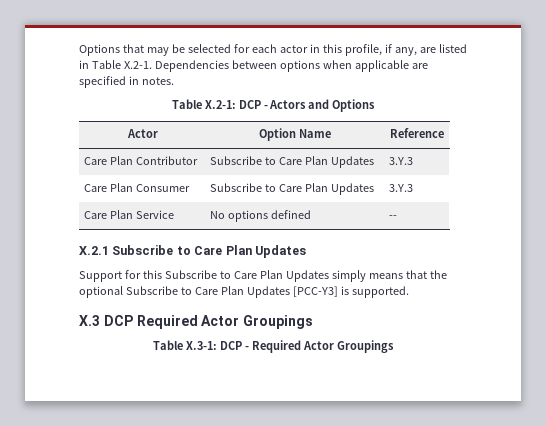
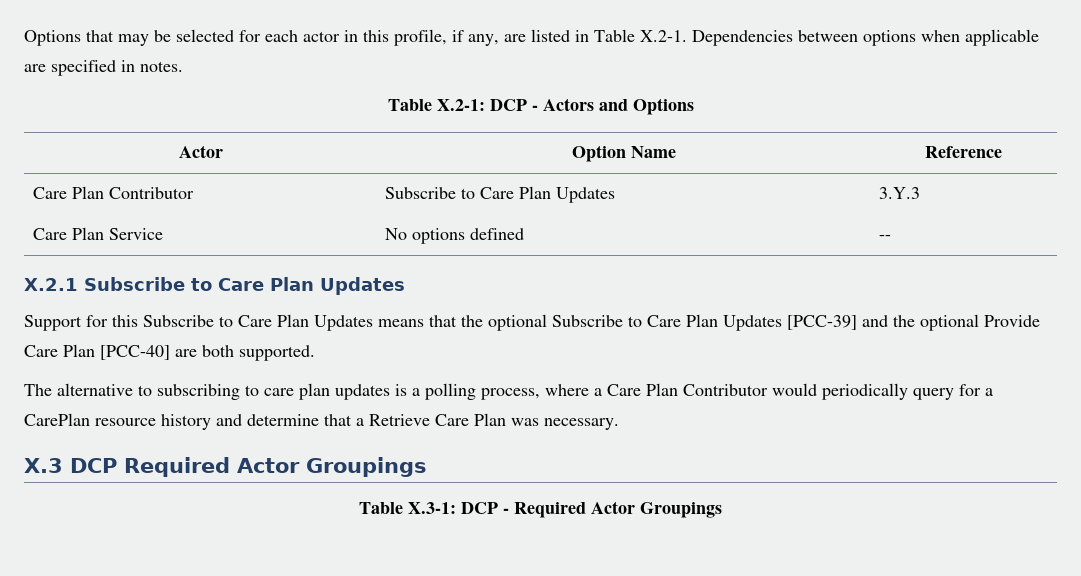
- Care Plan Consumer | Subscribe to Care Plan Updates | 3.Y.3
- Support for this Subscribe to Care Plan Updates simply means that the optional Subscribe to Care Plan Updates [PCC-Y3] is supported.
+ Support for this Subscribe to Care Plan Updates means that the optional Subscribe to Care Plan Updates [PCC-39] and the optional Provide Care Plan [PCC-40] are both supported.
+ The alternative to subscribing to care plan updates is a polling process, where a Care Plan Contributor would periodically query for a CarePlan resource history and determine that a Retrieve Care Plan was necessary.

